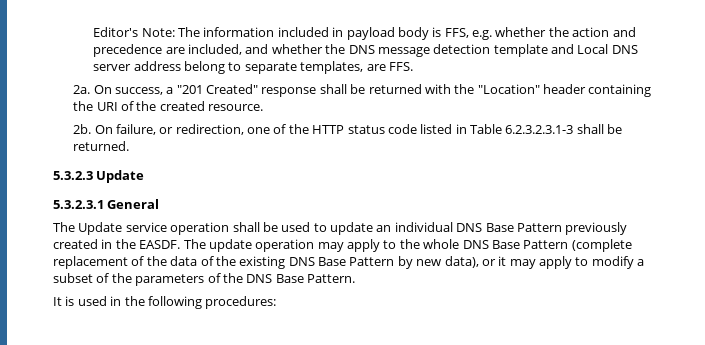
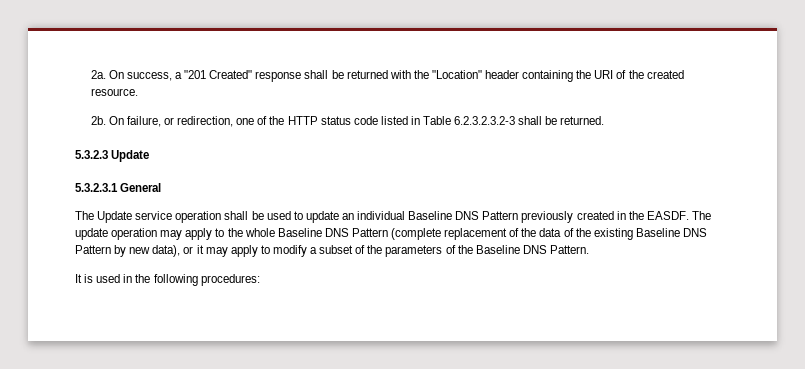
- Editor's Note: The information included in payload body is FFS, e.g. whether the action and precedence are included, and whether the DNS message detection template and Local DNS server address belong to separate templates, are FFS.
- On failure, or redirection, one of the HTTP status code listed in Table 6.2.3.2.3.1-3 shall be returned.
+ On failure, or redirection, one of the HTTP status code listed in Table 6.2.3.2.3.2-3 shall be returned.
- The Update service operation shall be used to update an individual DNS Base Pattern previously created in the EASDF.
+ The Update service operation shall be used to update an individual Baseline DNS Pattern previously created in the EASDF.
- The update operation may apply to the whole DNS Base Pattern (complete replacement of the data of the existing DNS Base Pattern by new data), or it may apply to modify a subset of the parameters of the DNS Base Pattern.
+ The update operation may apply to the whole Baseline DNS Pattern (complete replacement of the data of the existing Baseline DNS Pattern by new data), or it may apply to modify a subset of the parameters of the Baseline DNS Pattern.

